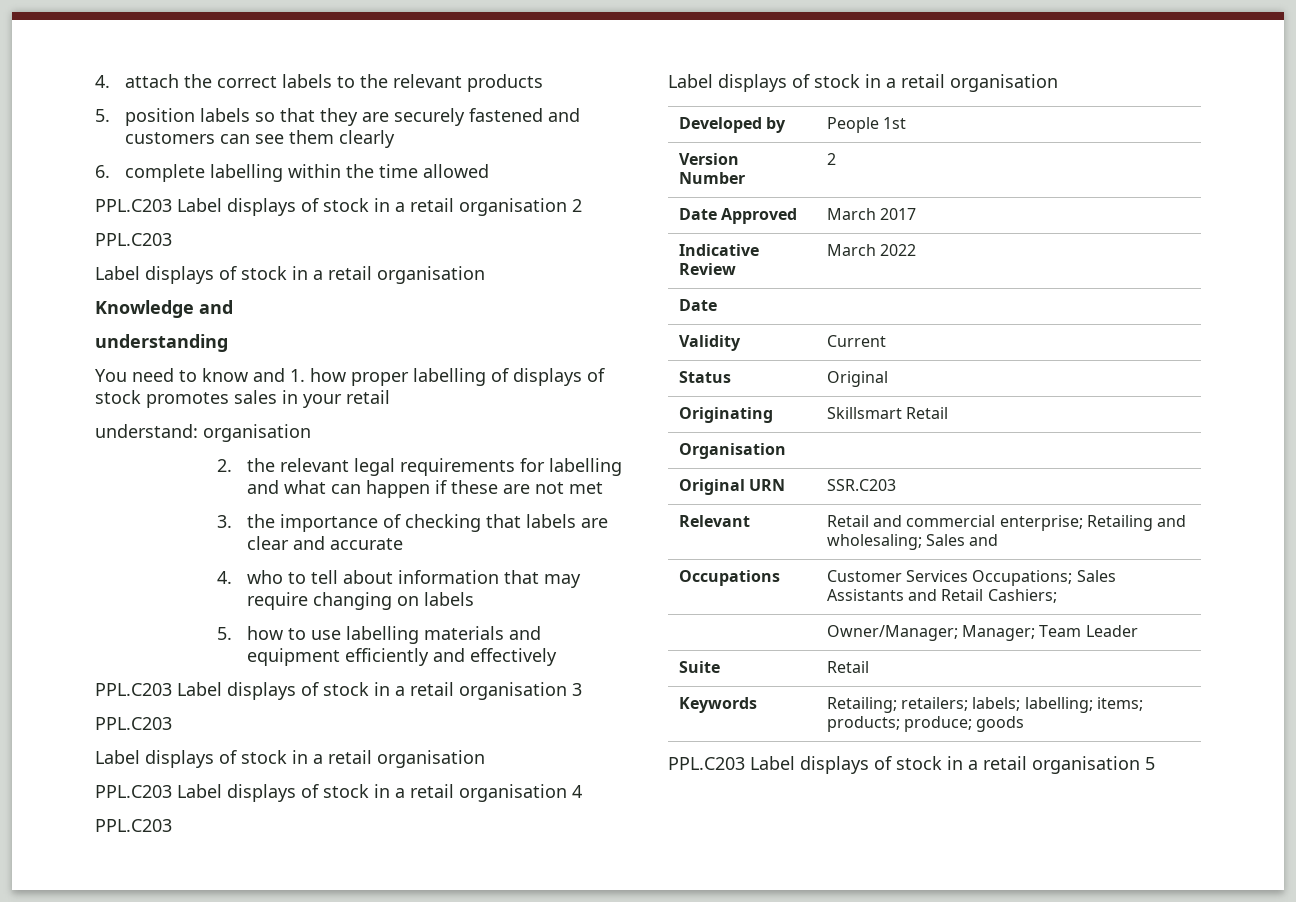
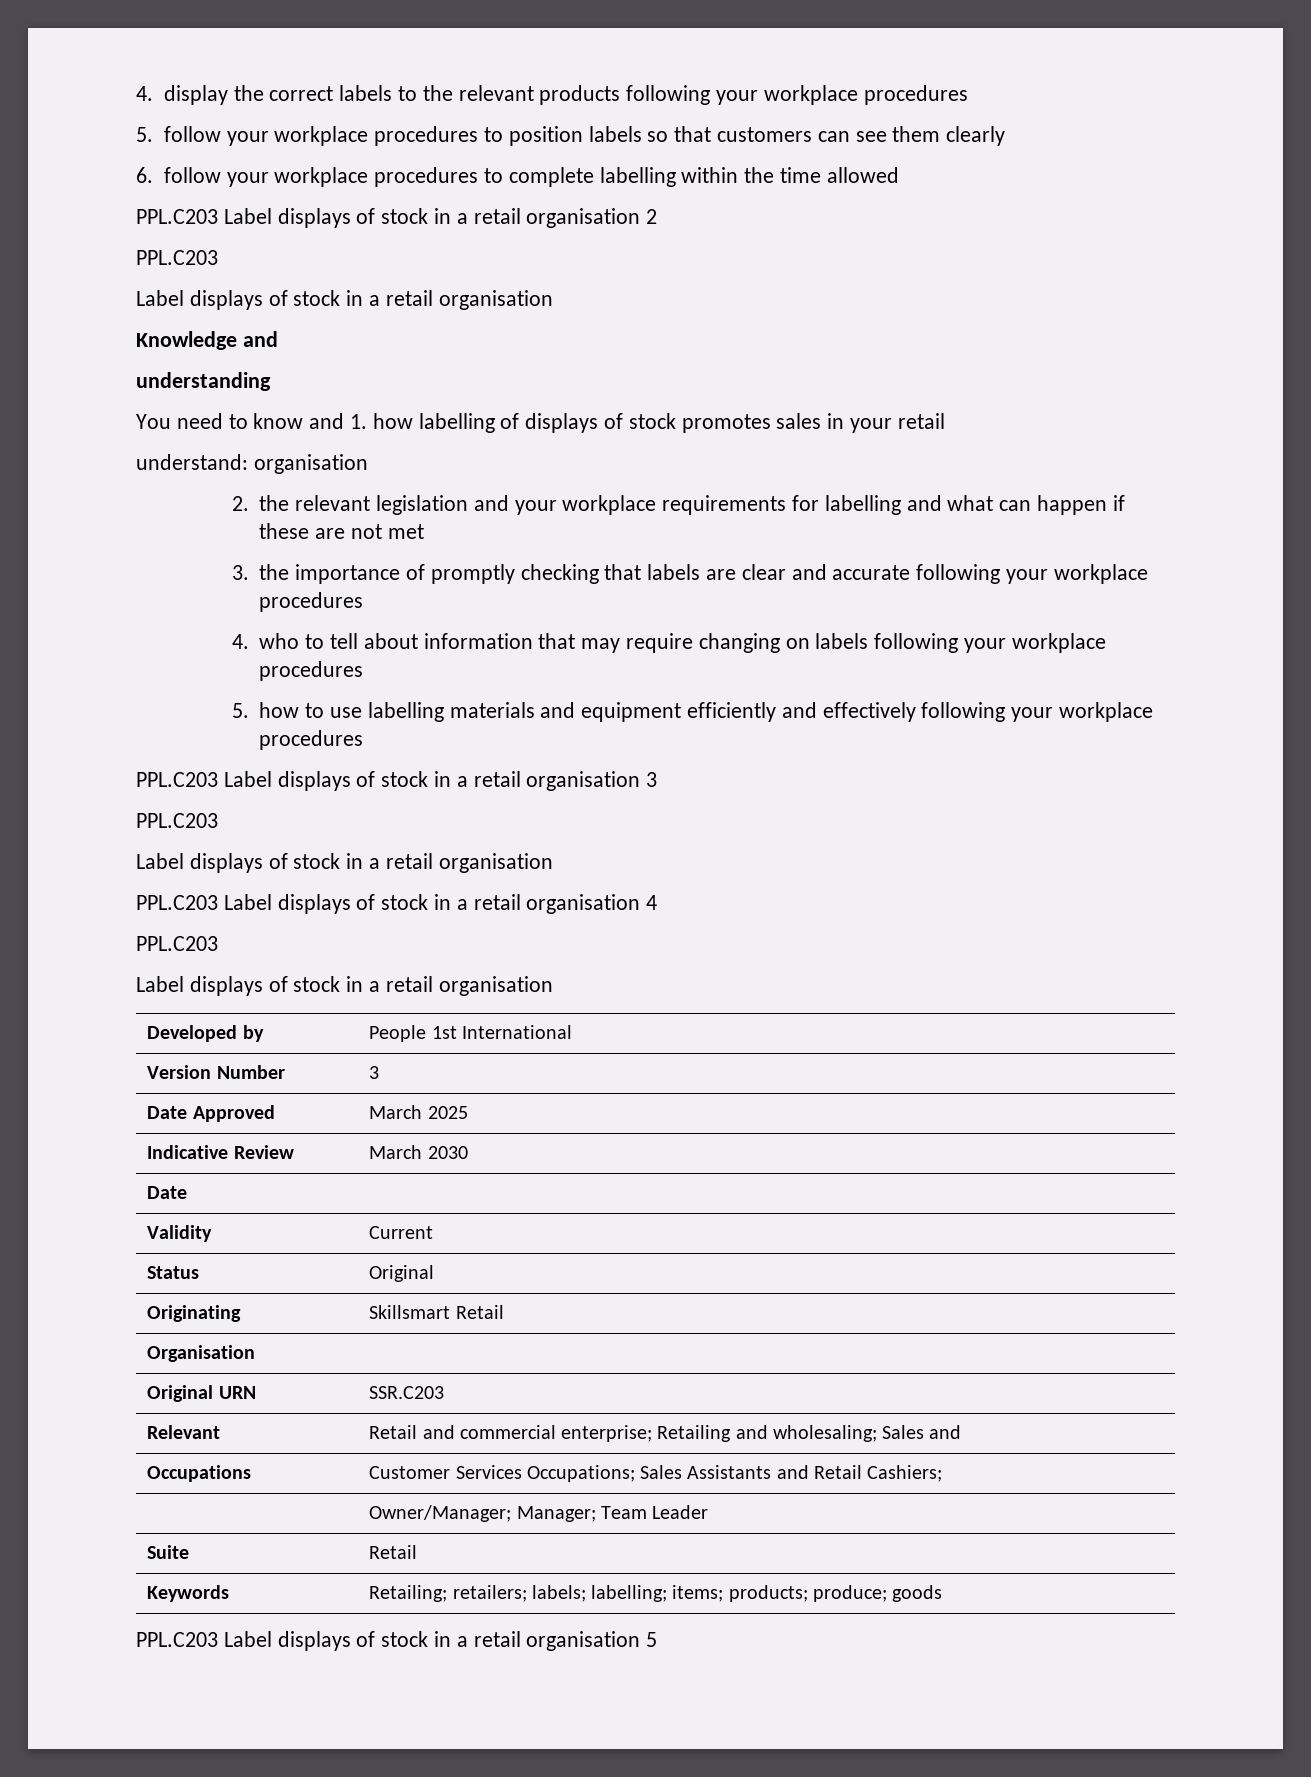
- 4. attach the correct labels to the relevant products
- 5. position labels so that they are securely fastened and customers can see them clearly
+ 4. display the correct labels to the relevant products following your workplace procedures
+ 5. follow your workplace procedures to position labels so that customers can see them clearly
- 6. complete labelling within the time allowed
+ 6. follow your workplace procedures to complete labelling within the time allowed
- You need to know and 1. how proper labelling of displays of stock promotes sales in your retail
+ You need to know and 1. how labelling of displays of stock promotes sales in your retail
- 2. the relevant legal requirements for labelling and what can happen if these are not met
+ 2. the relevant legislation and your workplace requirements for labelling and what can happen if these are not met
- 3. the importance of checking that labels are clear and accurate
+ 3. the importance of promptly checking that labels are clear and accurate following your workplace procedures
- 4. who to tell about information that may require changing on labels
+ 4. who to tell about information that may require changing on labels following your workplace procedures
- 5. how to use labelling materials and equipment efficiently and effectively
+ 5. how to use labelling materials and equipment efficiently and effectively following your workplace procedures
- Developed by | People 1st
+ Developed by | People 1st International
- Version Number | 2
+ Version Number | 3
- Date Approved | March 2017
+ Date Approved | March 2025
- Indicative Review | March 2022
+ Indicative Review | March 2030

